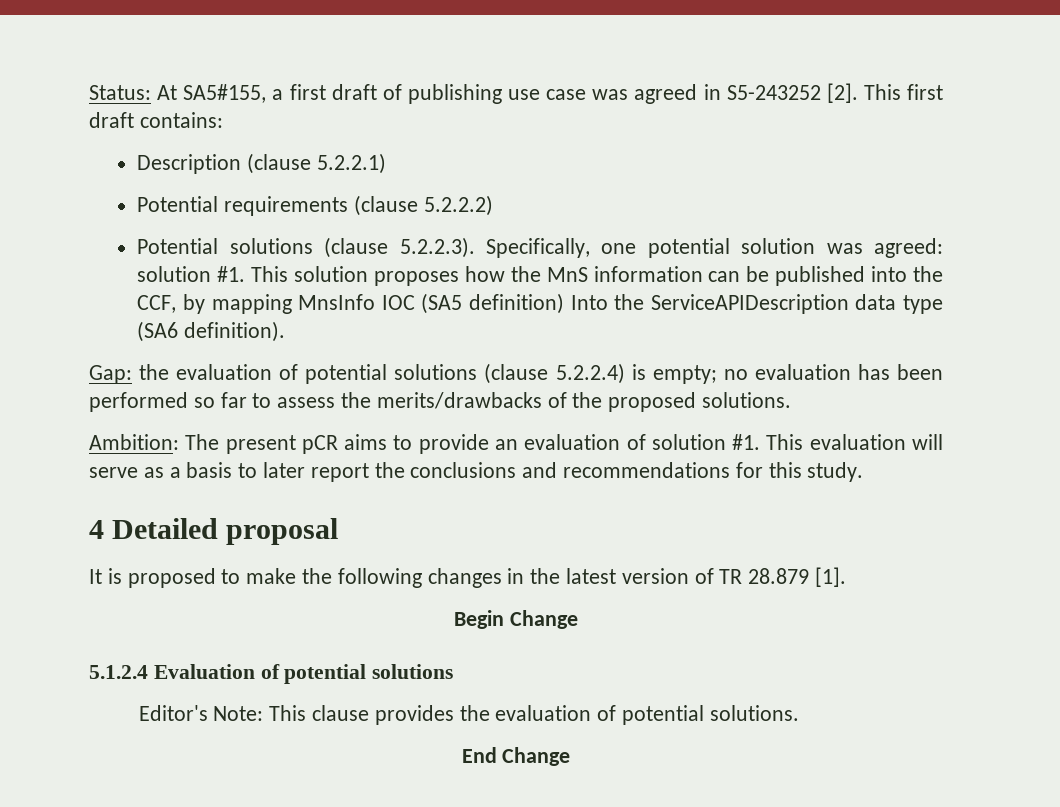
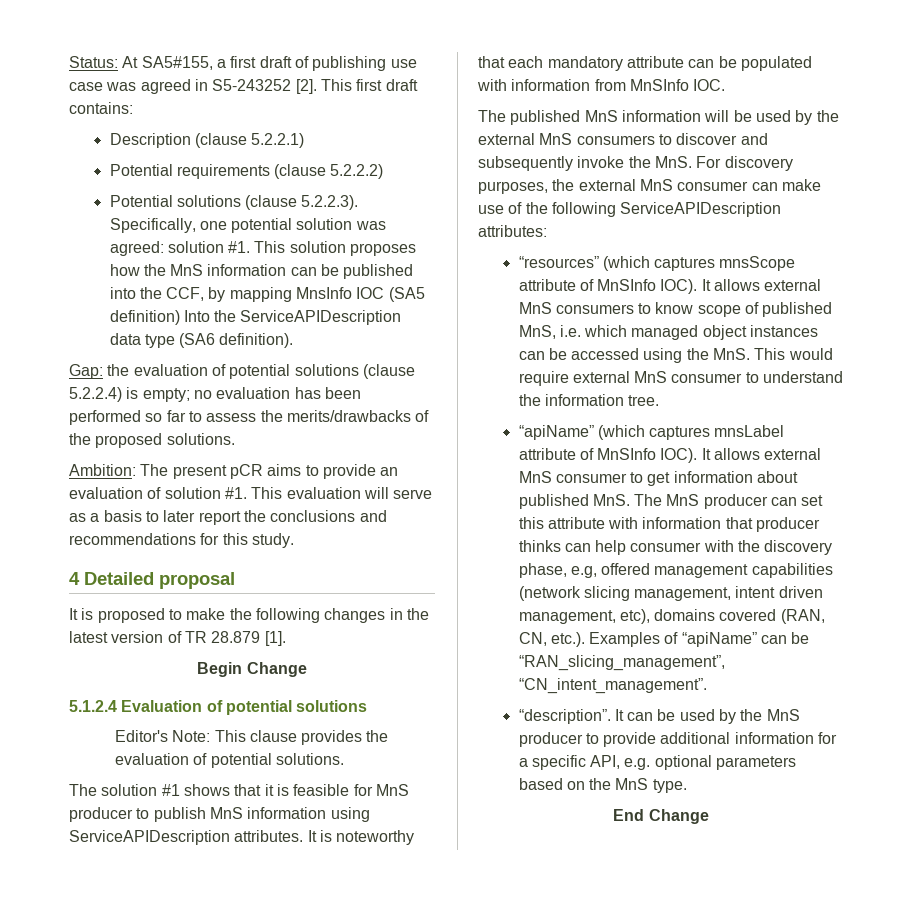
+ The solution #1 shows that it is feasible for MnS producer to publish MnS information using ServiceAPIDescription attributes. It is noteworthy that each mandatory attribute can be populated with information from MnSInfo IOC.
+ The published MnS information will be used by the external MnS consumers to discover and subsequently invoke the MnS. For discovery purposes, the external MnS consumer can make use of the following ServiceAPIDescription attributes:
+ “resources” (which captures mnsScope attribute of MnSInfo IOC). It allows external MnS consumers to know scope of published MnS, i.e. which managed object instances can be accessed using the MnS. This would require external MnS consumer to understand the information tree.
+ “apiName” (which captures mnsLabel attribute of MnSInfo IOC). It allows external MnS consumer to get information about published MnS. The MnS producer can set this attribute with information that producer thinks can help consumer with the discovery phase, e.g, offered management capabilities (network slicing management, intent driven management, etc), domains covered (RAN, CN, etc.). Examples of “apiName” can be “RAN_slicing_management”, “CN_intent_management”.
+ “description”. It can be used by the MnS producer to provide additional information for a specific API, e.g. optional parameters based on the MnS type.

